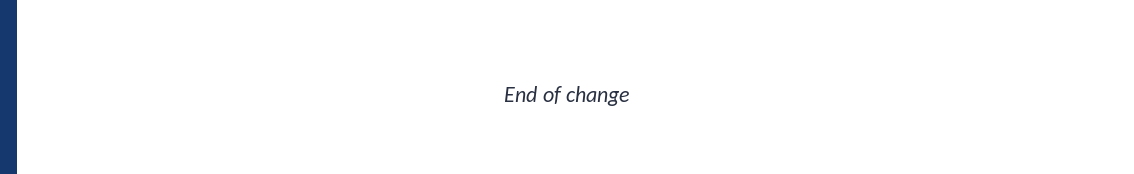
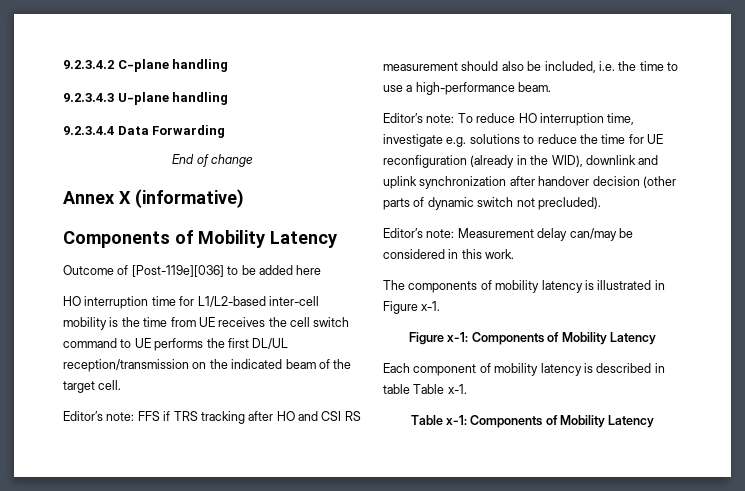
+ 9.2.3.4.2 C-plane handling
+ 9.2.3.4.3 U-plane handling
+ 9.2.3.4.4 Data Forwarding
  End of change
+ Annex X (informative)
+ Components of Mobility Latency
+ Outcome of [Post-119e][036] to be added here
+ HO interruption time for L1/L2-based inter-cell mobility is the time from UE receives the cell switch command to UE performs the first DL/UL reception/transmission on the indicated beam of the target cell.
+ Editor’s note: FFS if TRS tracking after HO and CSI RS measurement should also be included, i.e. the time to use a high-performance beam.
+ Editor’s note: To reduce HO interruption time, investigate e.g. solutions to reduce the time for UE reconfiguration (already in the WID), downlink and uplink synchronization after handover decision (other parts of dynamic switch not precluded).
+ Editor’s note: Measurement delay can/may be considered in this work.
+ The components of mobility latency is illustrated in Figure x-1.
+ Figure x-1: Components of Mobility Latency
+ Each component of mobility latency is described in table Table x-1.
+ Table x-1: Components of Mobility Latency

